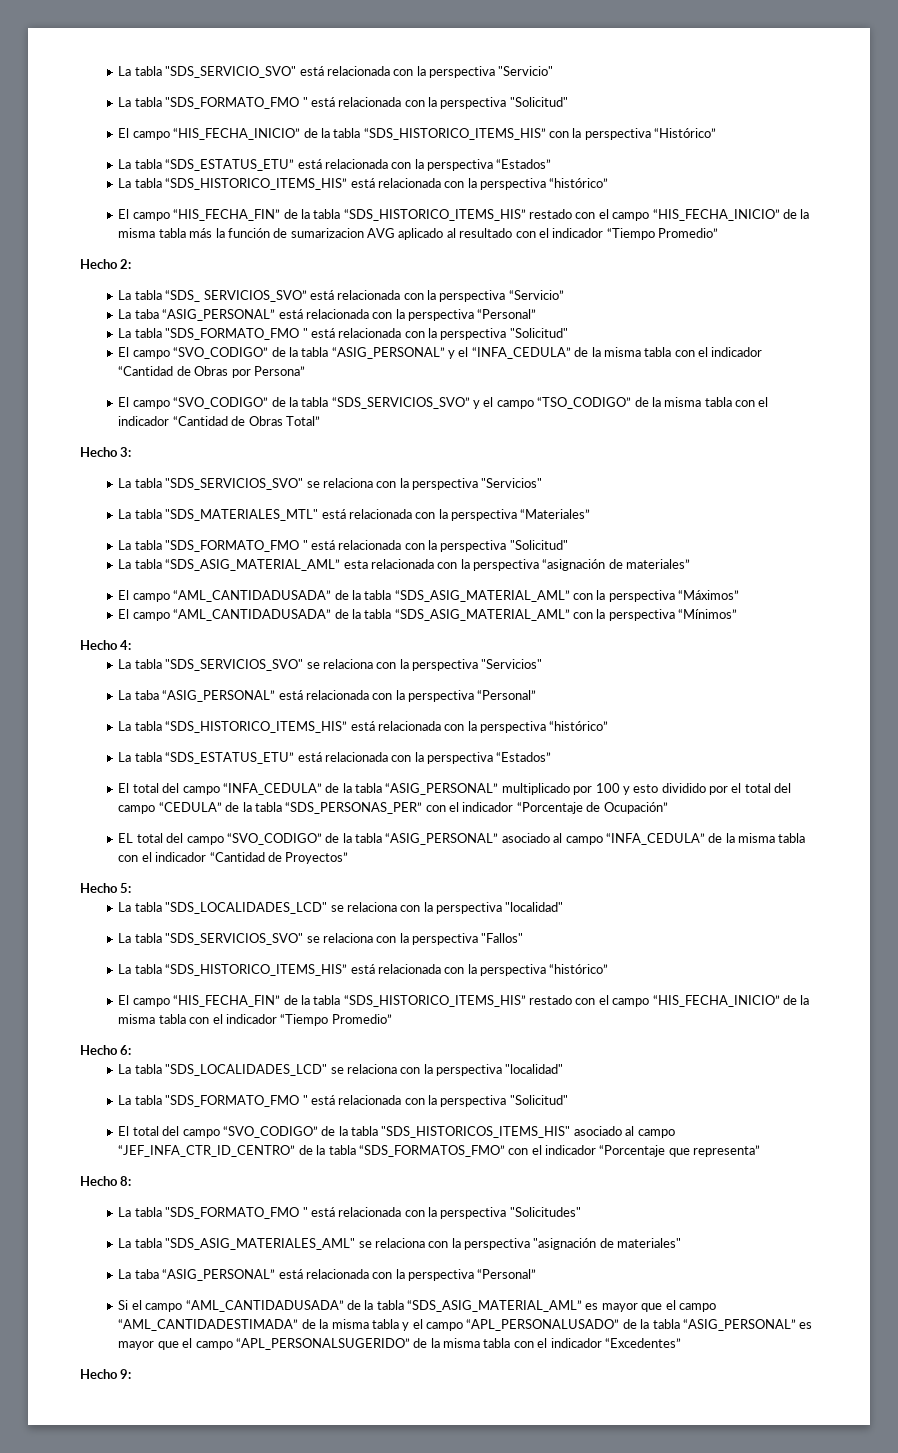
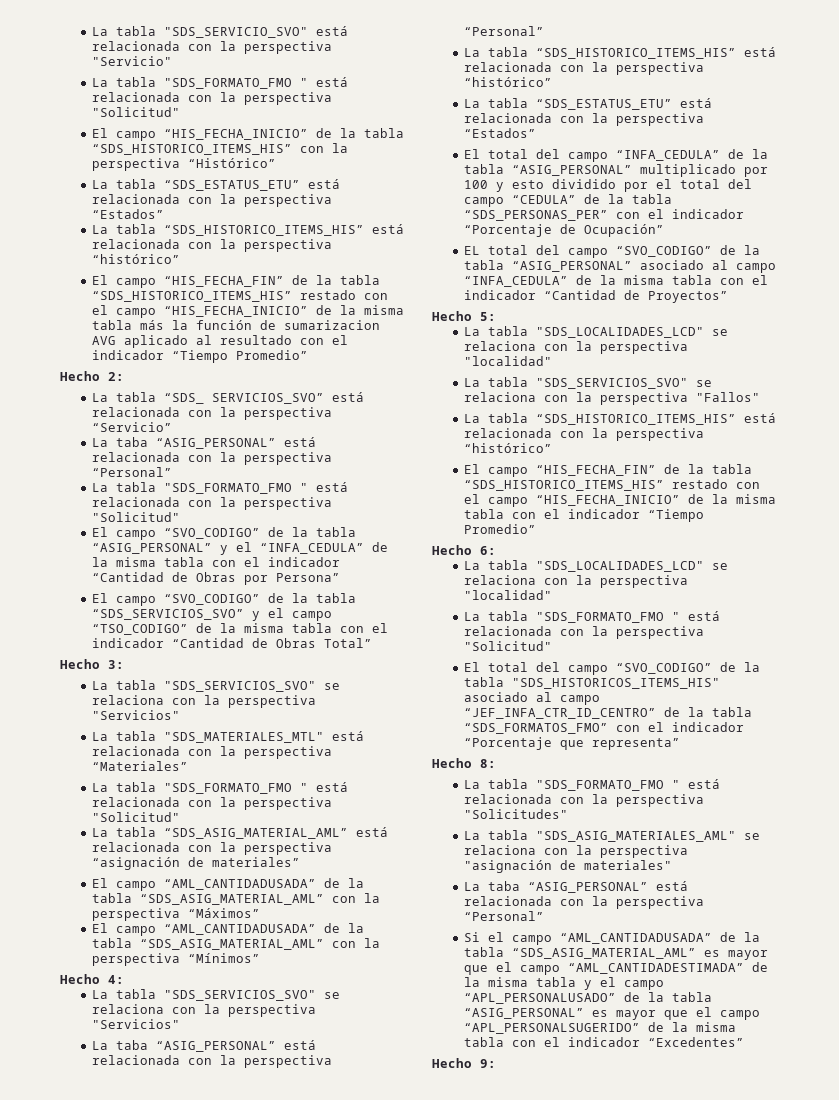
- La tabla “SDS_ASIG_MATERIAL_AML” esta relacionada con la perspectiva “asignación de materiales”
+ La tabla “SDS_ASIG_MATERIAL_AML” está relacionada con la perspectiva “asignación de materiales”

